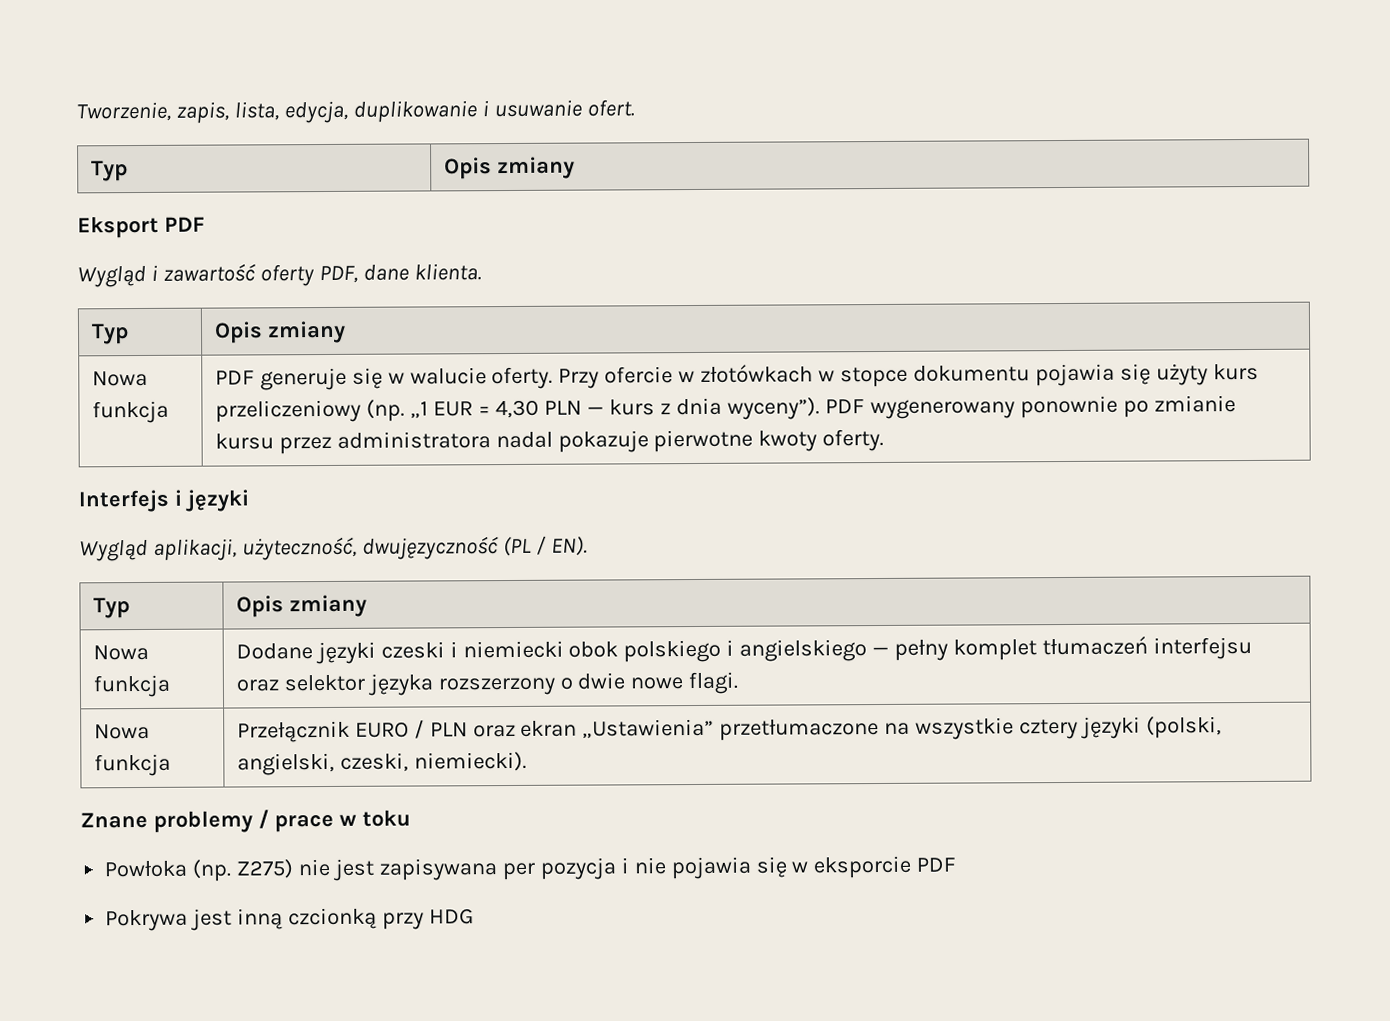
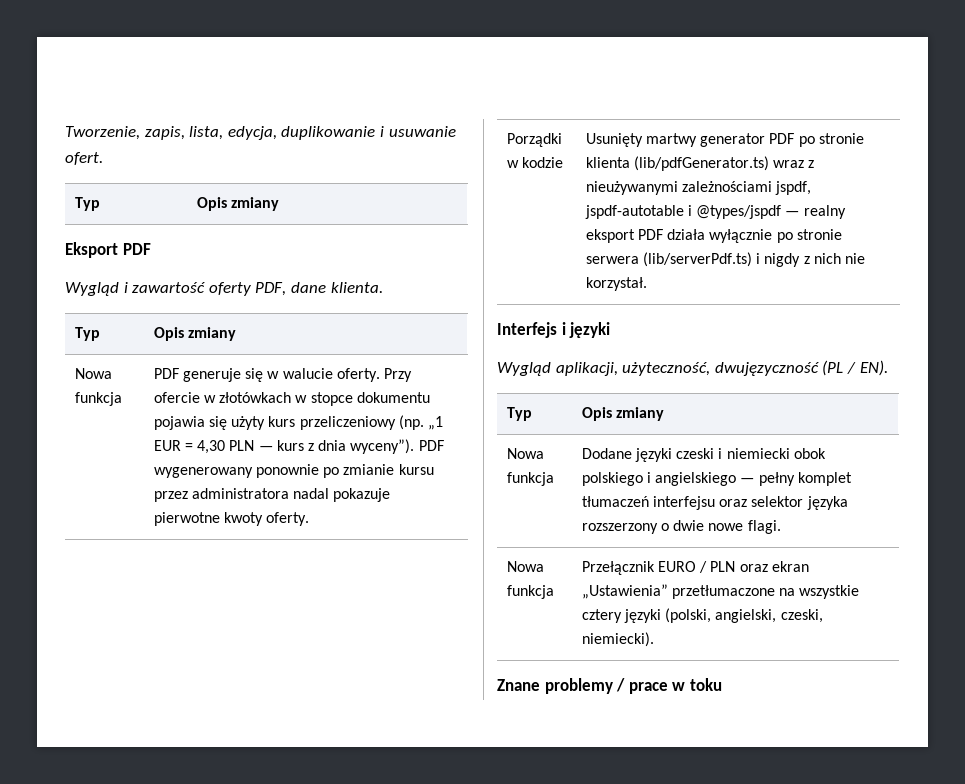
+ Porządki w kodzie | Usunięty martwy generator PDF po stronie klienta (lib/pdfGenerator.ts) wraz z nieużywanymi zależnościami jspdf, jspdf-autotable i @types/jspdf — realny eksport PDF działa wyłącznie po stronie serwera (lib/serverPdf.ts) i nigdy z nich nie korzystał.
- Powłoka (np. Z275) nie jest zapisywana per pozycja i nie pojawia się w eksporcie PDF
- Pokrywa jest inną czcionką przy HDG

